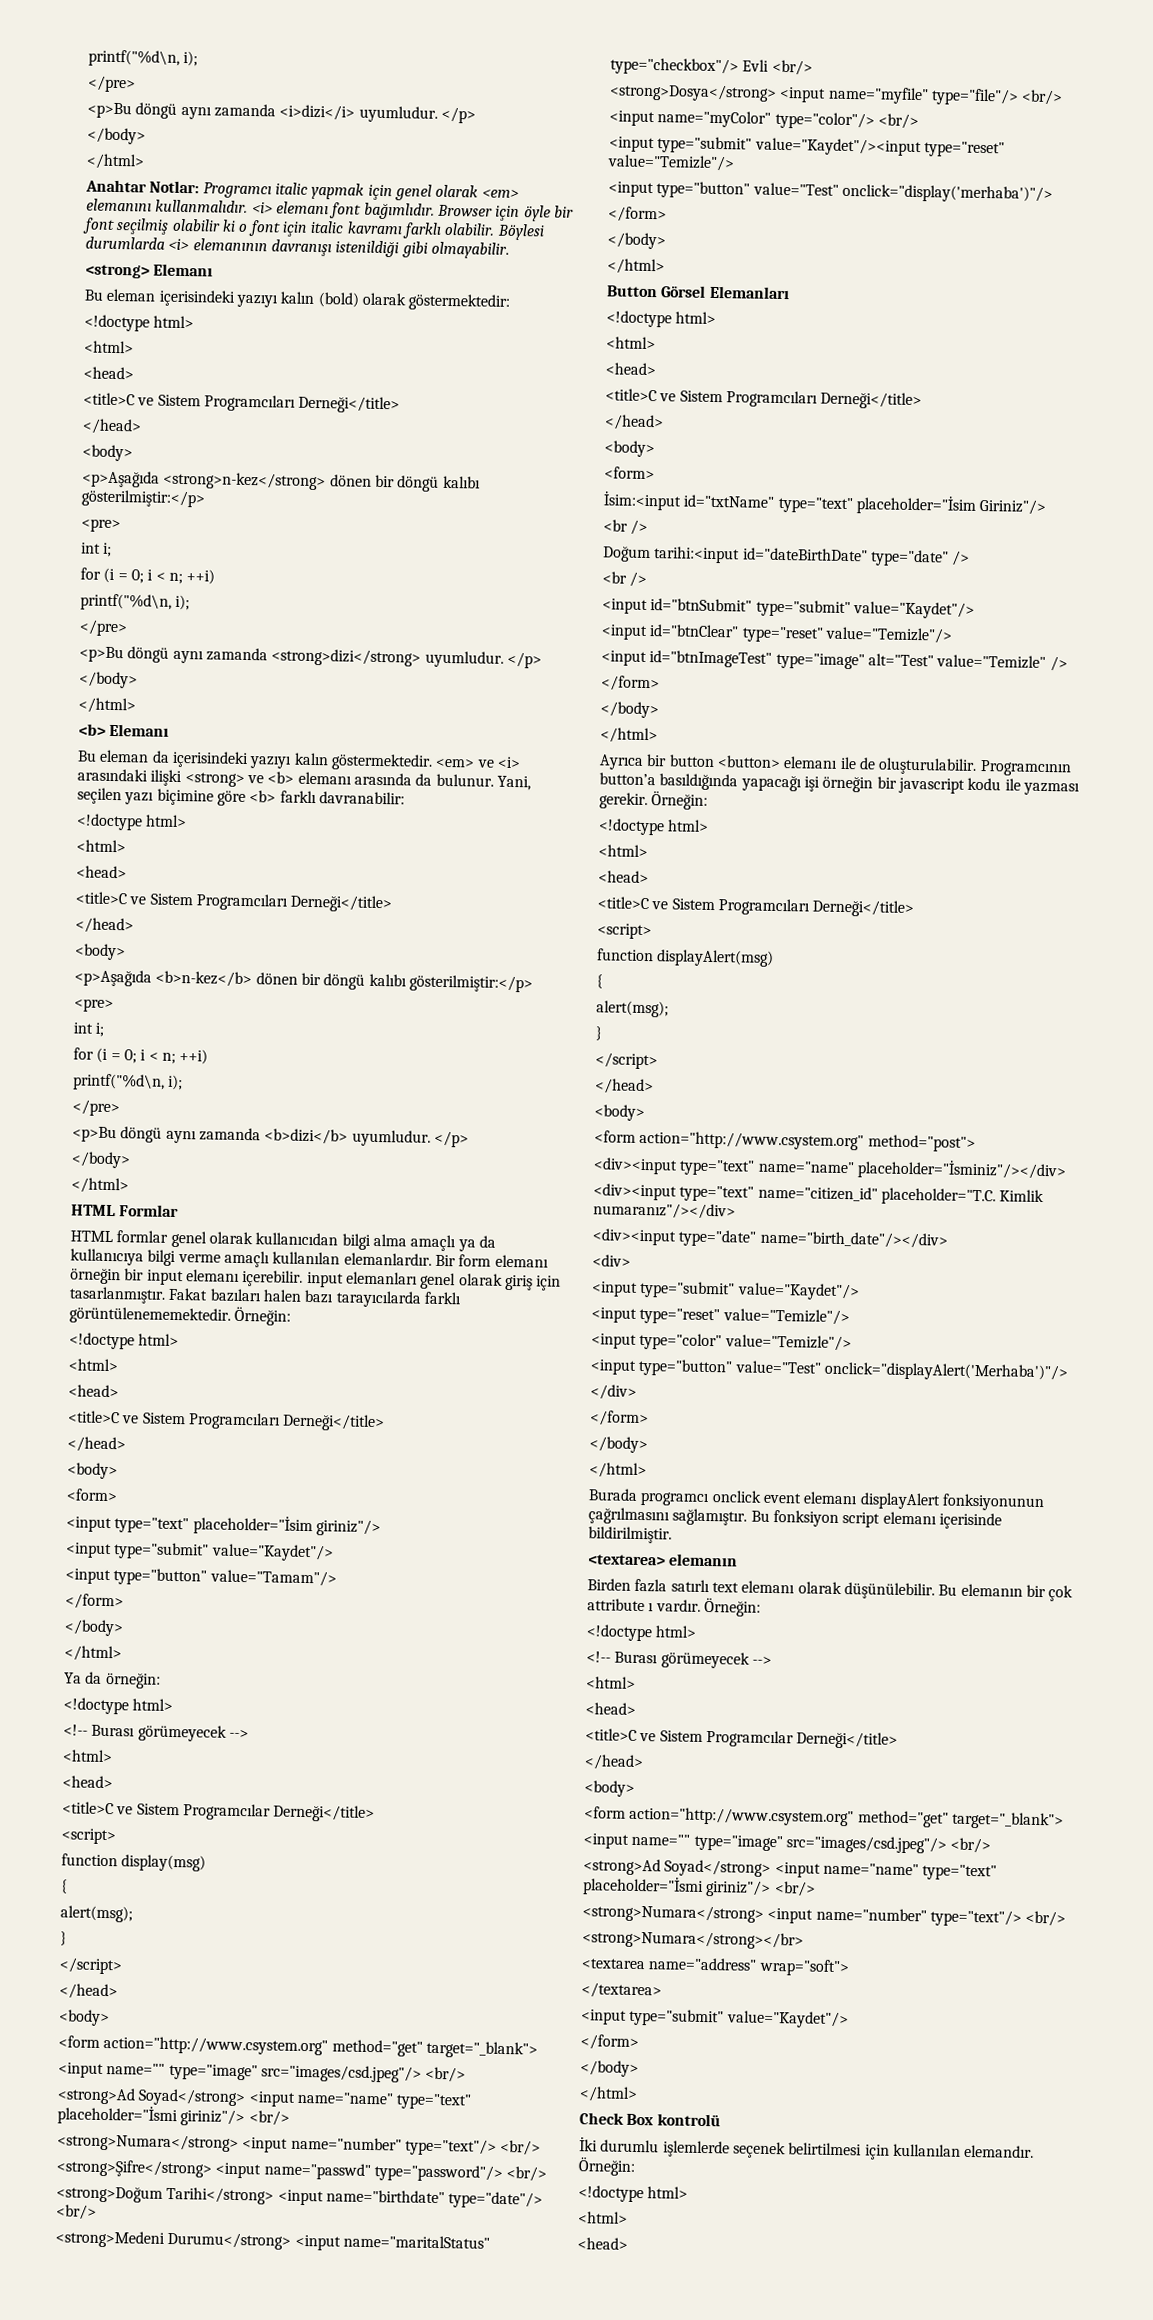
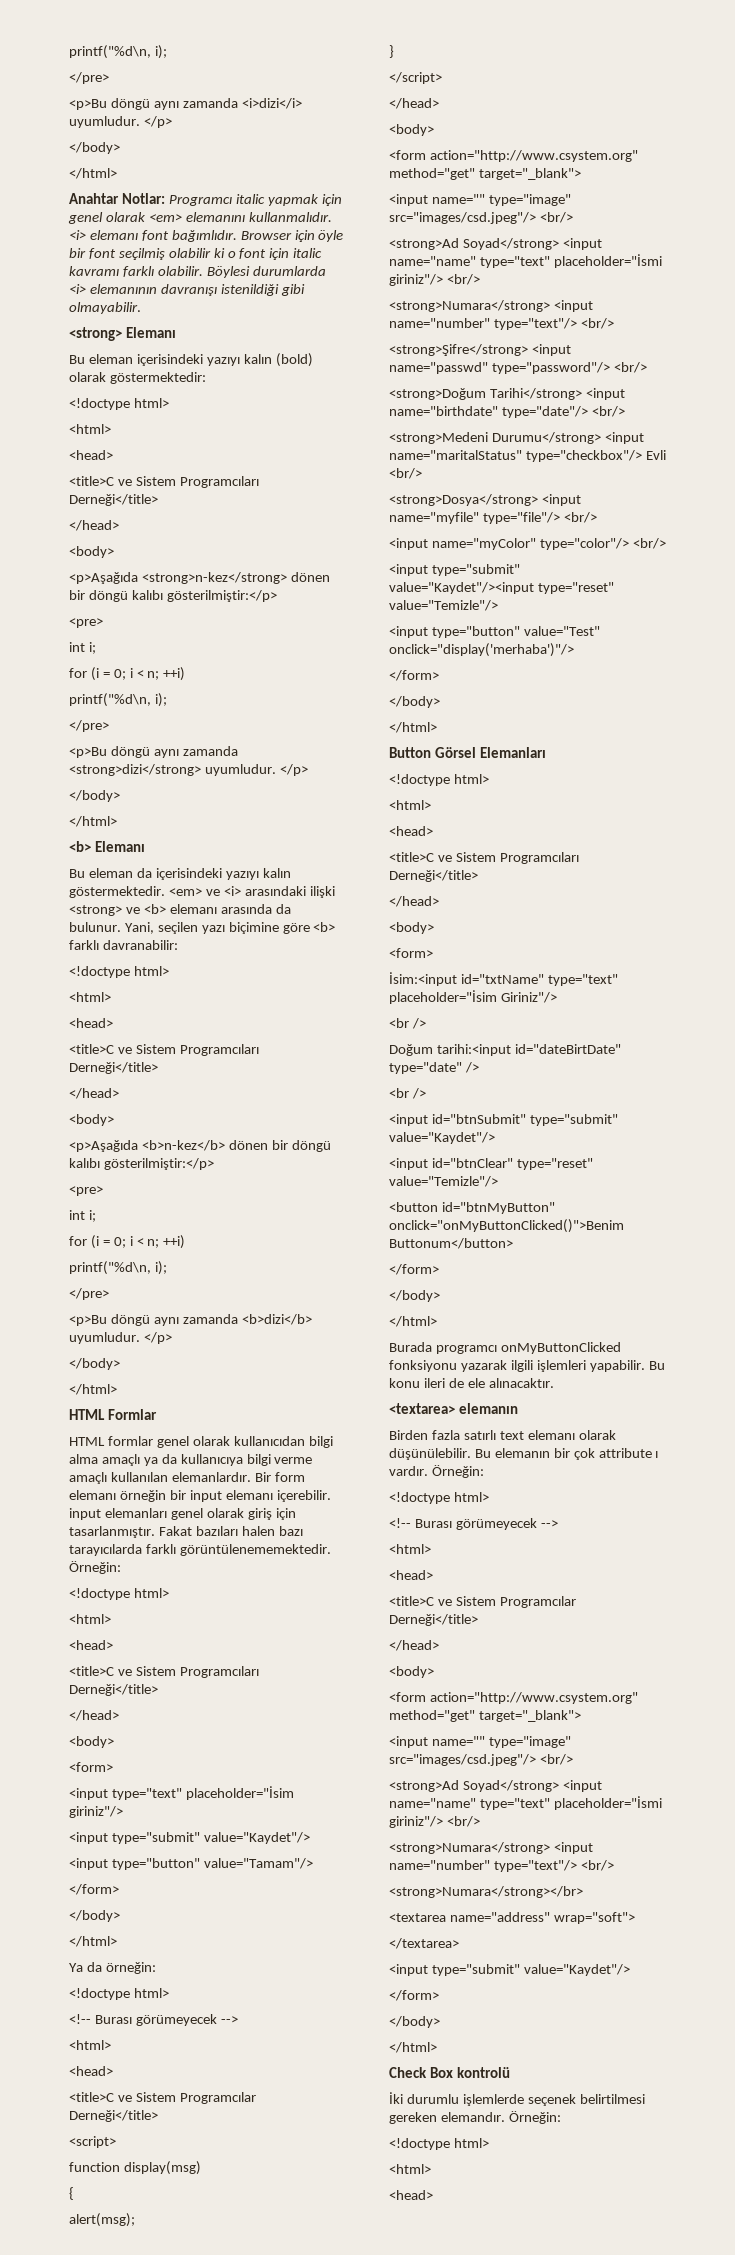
- Doğum tarihi:<input id="dateBirthDate" type="date" />
+ Doğum tarihi:<input id="dateBirtDate" type="date" />
- <input id="btnImageTest" type="image" alt="Test" value="Temizle" />
- </form>
- </body>
- </html>
- Ayrıca bir button <button> elemanı ile de oluşturulabilir. Programcının button’a basıldığında yapacağı işi örneğin bir javascript kodu ile yazması gerekir. Örneğin:
- <!doctype html>
- <html>
- <head>
- <title>C ve Sistem Programcıları Derneği</title>
- <script>
- function displayAlert(msg)
- {
- alert(msg);
- }
- </script>
- </head>
- <body>
- <form action="http://www.csystem.org" method="post">
- <div><input type="text" name="name" placeholder="İsminiz"/></div>
- <div><input type="text" name="citizen_id" placeholder="T.C. Kimlik numaranız"/></div>
- <div><input type="date" name="birth_date"/></div>
- <div>
- <input type="submit" value="Kaydet"/>
- <input type="reset" value="Temizle"/>
- <input type="color" value="Temizle"/>
- <input type="button" value="Test" onclick="displayAlert('Merhaba')"/>
- </div>
+ <button id="btnMyButton" onclick="onMyButtonClicked()">Benim Buttonum</button>
- Burada programcı onclick event elemanı displayAlert fonksiyonunun çağrılmasını sağlamıştır. Bu fonksiyon script elemanı içerisinde bildirilmiştir.
+ Burada programcı onMyButtonClicked fonksiyonu yazarak ilgili işlemleri yapabilir. Bu konu ileri de ele alınacaktır.
- İki durumlu işlemlerde seçenek belirtilmesi için kullanılan elemandır.
+ İki durumlu işlemlerde seçenek belirtilmesi gereken elemandır.

